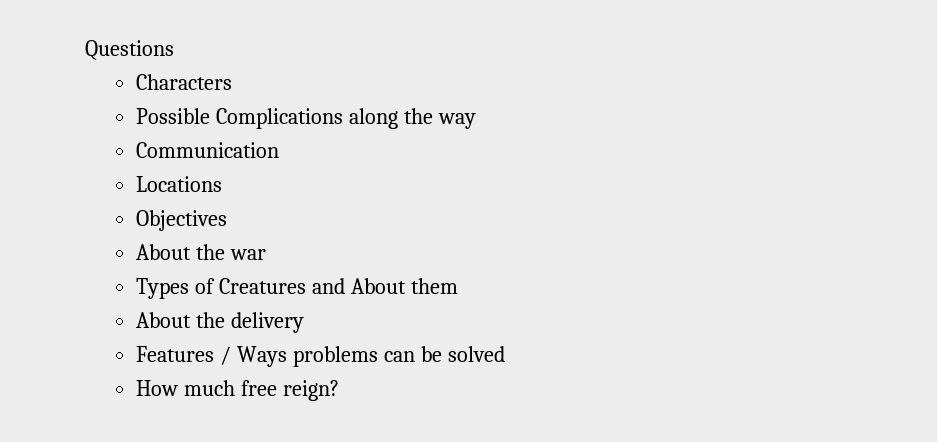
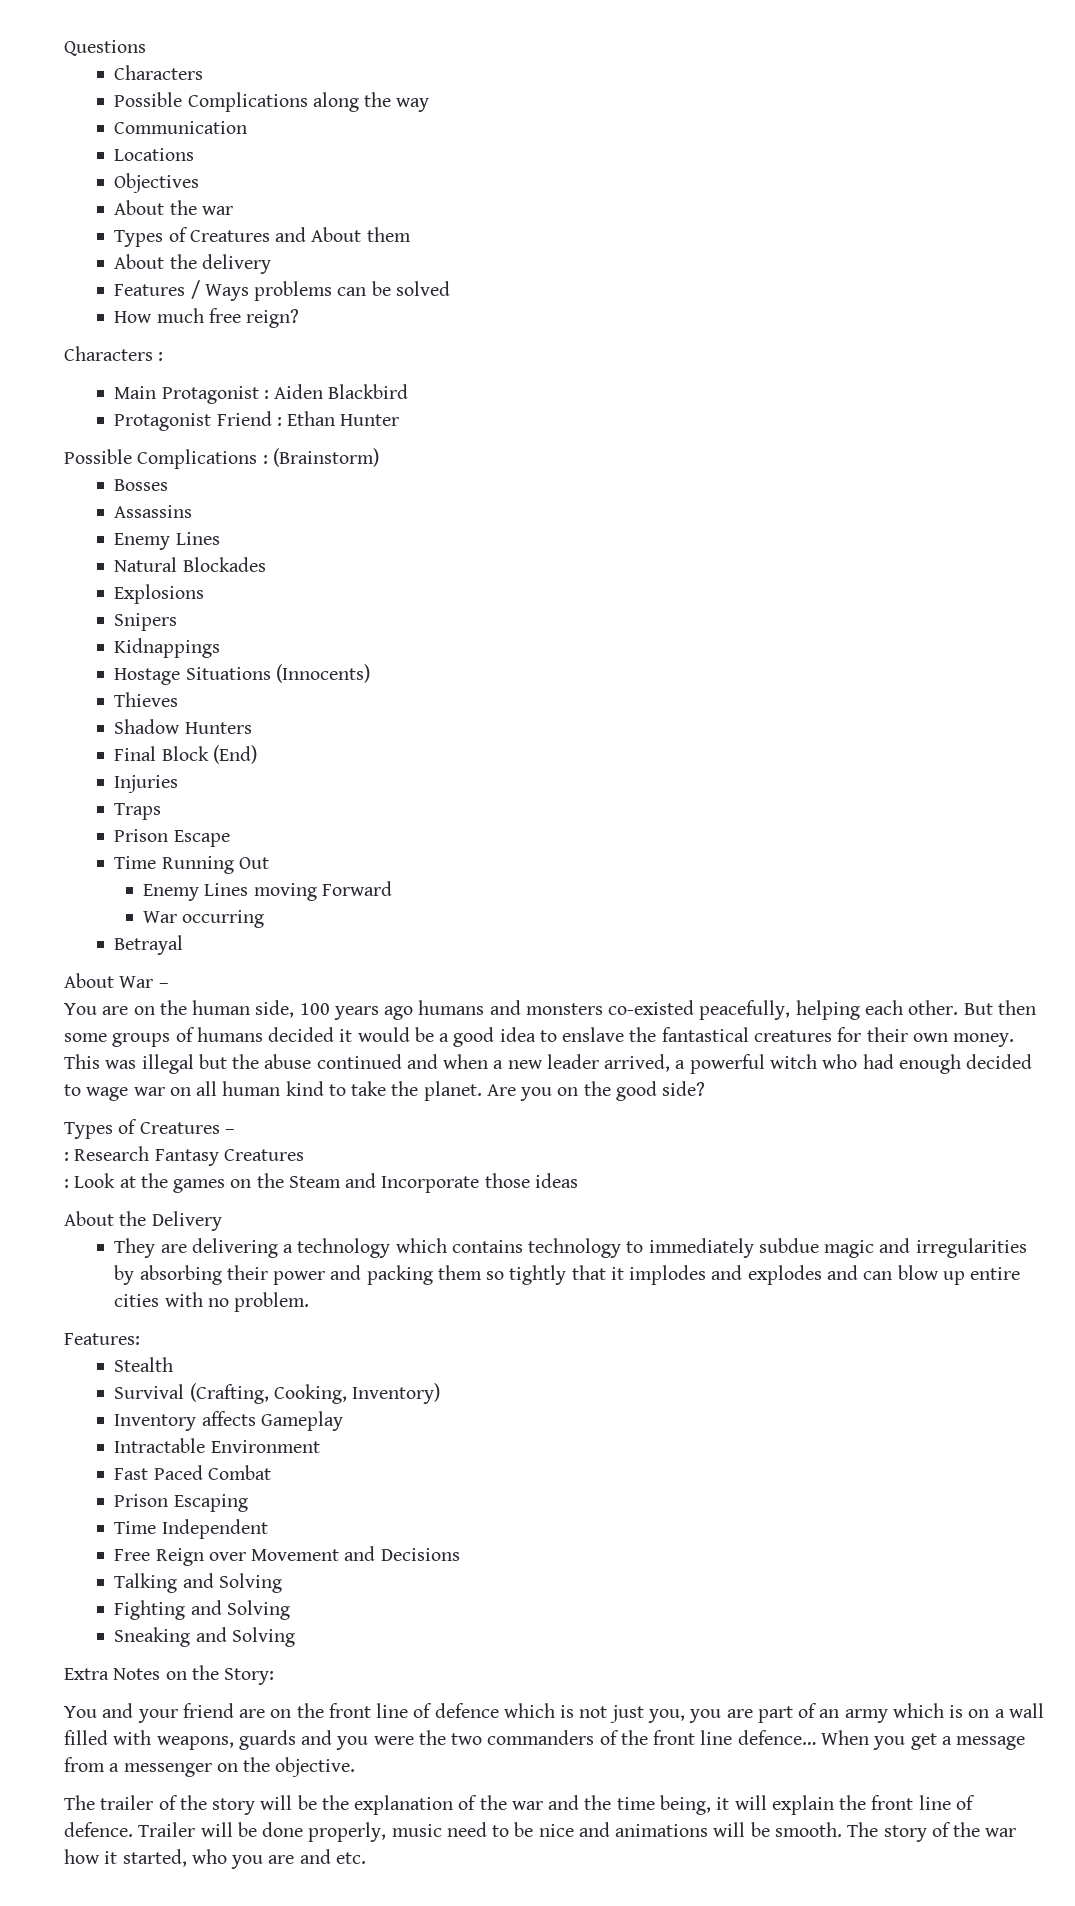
+ Characters :
+ Main Protagonist : Aiden Blackbird
+ Protagonist Friend : Ethan Hunter
+ Possible Complications : (Brainstorm)
+ Bosses
+ Assassins
+ Enemy Lines
+ Natural Blockades
+ Explosions
+ Snipers
+ Kidnappings
+ Hostage Situations (Innocents)
+ Thieves
+ Shadow Hunters
+ Final Block (End)
+ Injuries
+ Traps
+ Prison Escape
+ Time Running Out
+ Enemy Lines moving Forward
+ War occurring
+ Betrayal
+ About War –
+ You are on the human side, 100 years ago humans and monsters co-existed peacefully, helping each other. But then some groups of humans decided it would be a good idea to enslave the fantastical creatures for their own money. This was illegal but the abuse continued and when a new leader arrived, a powerful witch who had enough decided to wage war on all human kind to take the planet. Are you on the good side?
+ Types of Creatures –
+ : Research Fantasy Creatures
+ : Look at the games on the Steam and Incorporate those ideas
+ About the Delivery
+ They are delivering a technology which contains technology to immediately subdue magic and irregularities by absorbing their power and packing them so tightly that it implodes and explodes and can blow up entire cities with no problem.
+ Features:
+ Stealth
+ Survival (Crafting, Cooking, Inventory)
+ Inventory affects Gameplay
+ Intractable Environment
+ Fast Paced Combat
+ Prison Escaping
+ Time Independent
+ Free Reign over Movement and Decisions
+ Talking and Solving
+ Fighting and Solving
+ Sneaking and Solving
+ Extra Notes on the Story:
+ You and your friend are on the front line of defence which is not just you, you are part of an army which is on a wall filled with weapons, guards and you were the two commanders of the front line defence… When you get a message from a messenger on the objective.
+ The trailer of the story will be the explanation of the war and the time being, it will explain the front line of defence. Trailer will be done properly, music need to be nice and animations will be smooth. The story of the war how it started, who you are and etc.

